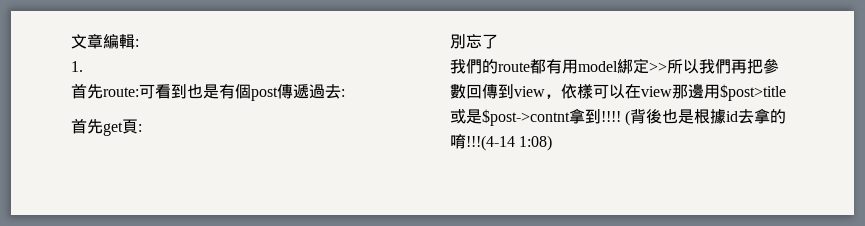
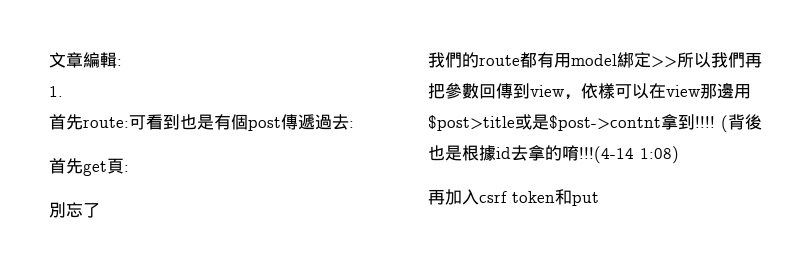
+ 再加入csrf token和put

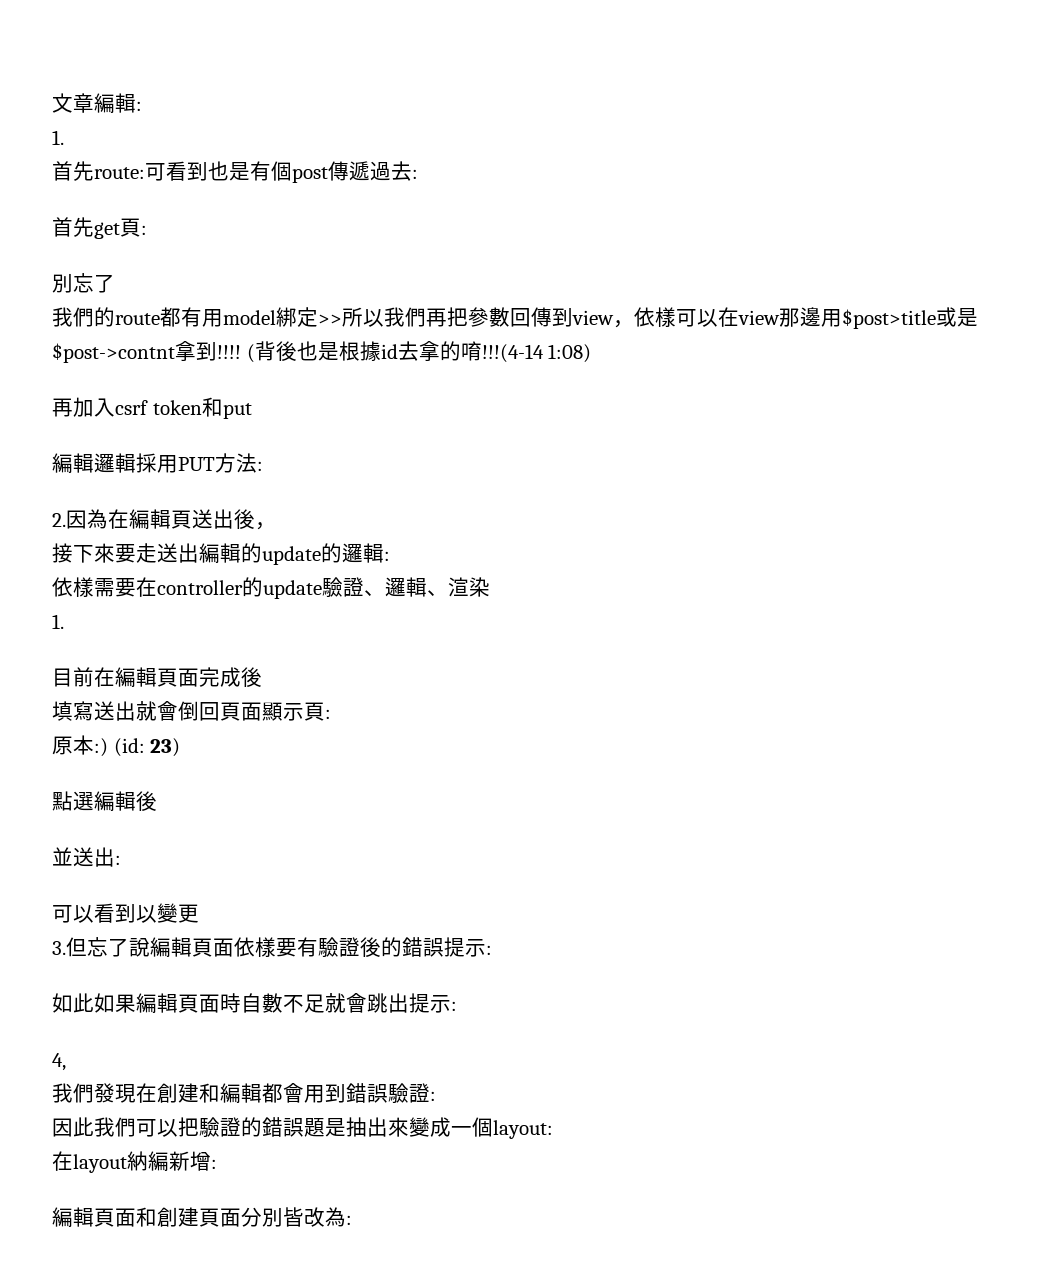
+ 編輯邏輯採用PUT方法:
+ 2.因為在編輯頁送出後，
+ 接下來要走送出編輯的update的邏輯:
+ 依樣需要在controller的update驗證、邏輯、渲染
+ 1.
+ 目前在編輯頁面完成後
+ 填寫送出就會倒回頁面顯示頁:
+ 原本:) (id: 23)
+ 點選編輯後
+ 並送出:
+ 可以看到以變更
+ 3.但忘了說編輯頁面依樣要有驗證後的錯誤提示:
+ 如此如果編輯頁面時自數不足就會跳出提示:
+ 4,
+ 我們發現在創建和編輯都會用到錯誤驗證:
+ 因此我們可以把驗證的錯誤題是抽出來變成一個layout:
+ 在layout納編新增:
+ 編輯頁面和創建頁面分別皆改為:

